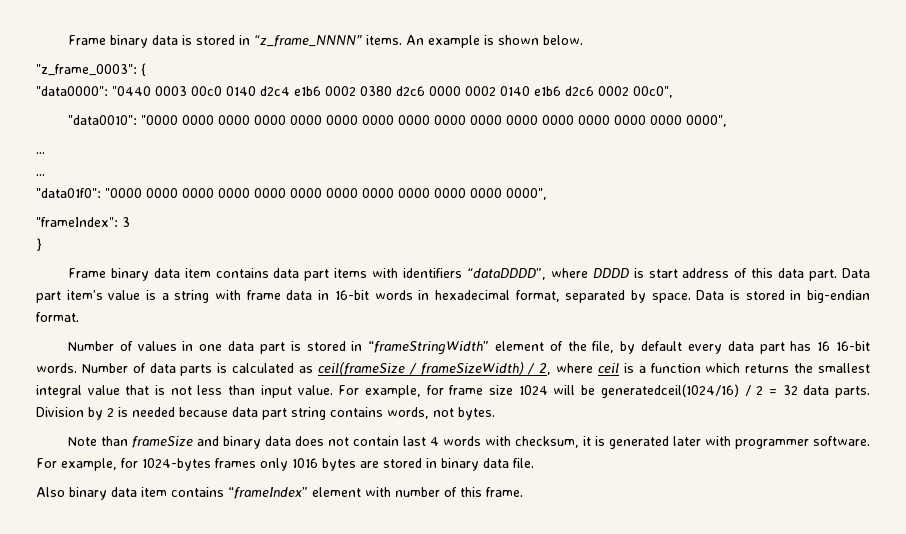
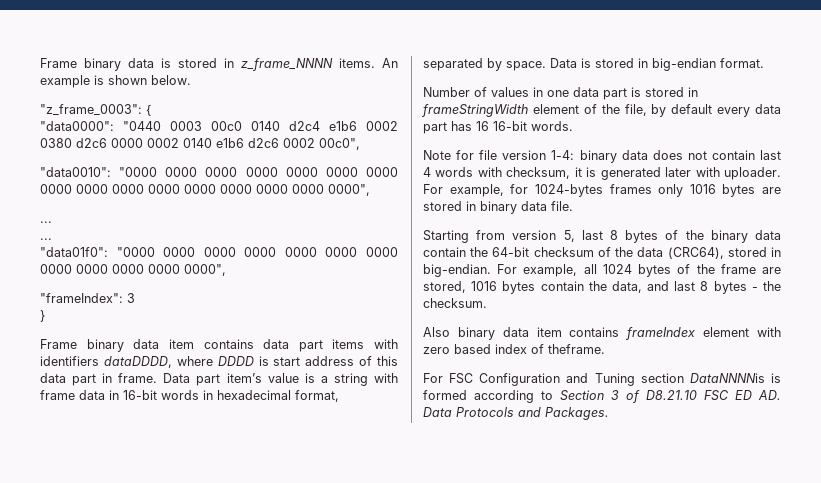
- Frame binary data is stored in “z_frame_NNNN” items.
+ Frame binary data is stored in z_frame_NNNN items.
- Frame binary data item contains data part items with identifiers “dataDDDD”, where DDDD is start address of this data part.
+ Frame binary data item contains data part items with identifiers dataDDDD, where DDDD is start address of this data part in frame.
- Number of values in one data part is stored in “frameStringWidth” element of the file, by default every data part has 16 16-bit words. Number of data parts is calculated as ceil(frameSize / frameSizeWidth) / 2, where ceil is a function which returns the smallest integral value that is not less than input value. For example, for frame size 1024 will be generatedceil(1024/16) / 2 = 32 data parts. Division by 2 is needed because data part string contains words, not bytes.
- Note than frameSize and binary data does not contain last 4 words with checksum, it is generated later with programmer software.
+ Number of values in one data part is stored in frameStringWidth element of the file, by default every data part has 16 16-bit words.
+ Note for file version 1-4: binary data does not contain last 4 words with checksum, it is generated later with uploader.
+ Starting from version 5, last 8 bytes of the binary data contain the 64-bit checksum of the data (CRC64), stored in big-endian. For example, all 1024 bytes of the frame are stored, 1016 bytes contain the data, and last 8 bytes - the checksum.
- Also binary data item contains “frameIndex” element with number of this frame.
+ Also binary data item contains frameIndex element with zero based index of theframe.
+ For FSC Configuration and Tuning section DataNNNNis is formed according to Section 3 of D8.21.10 FSC ED AD. Data Protocols and Packages.

